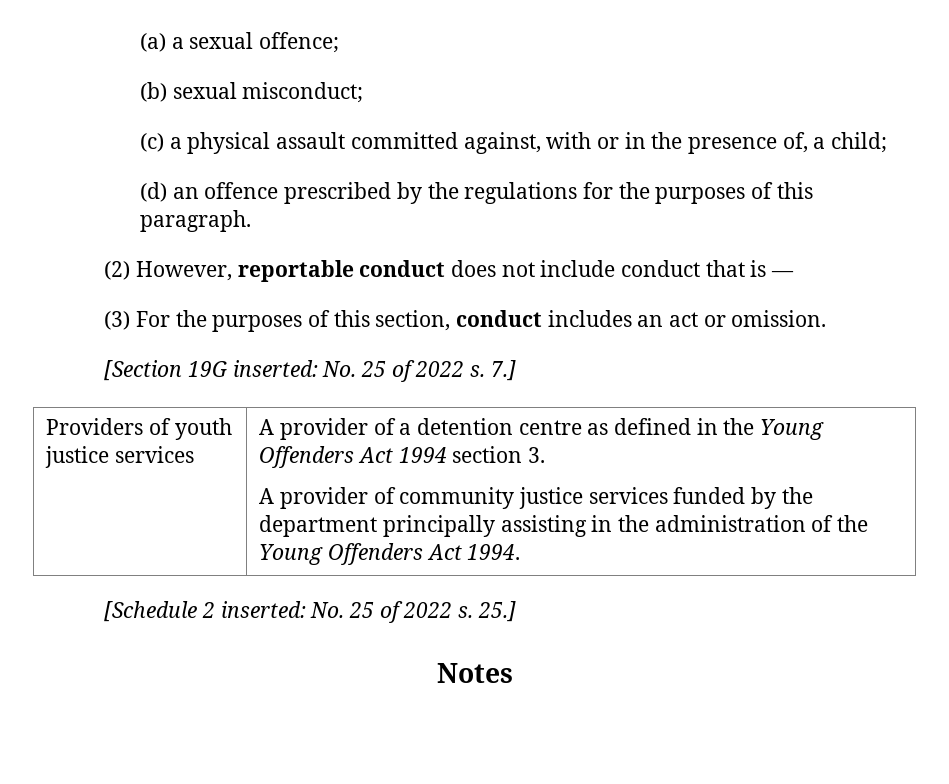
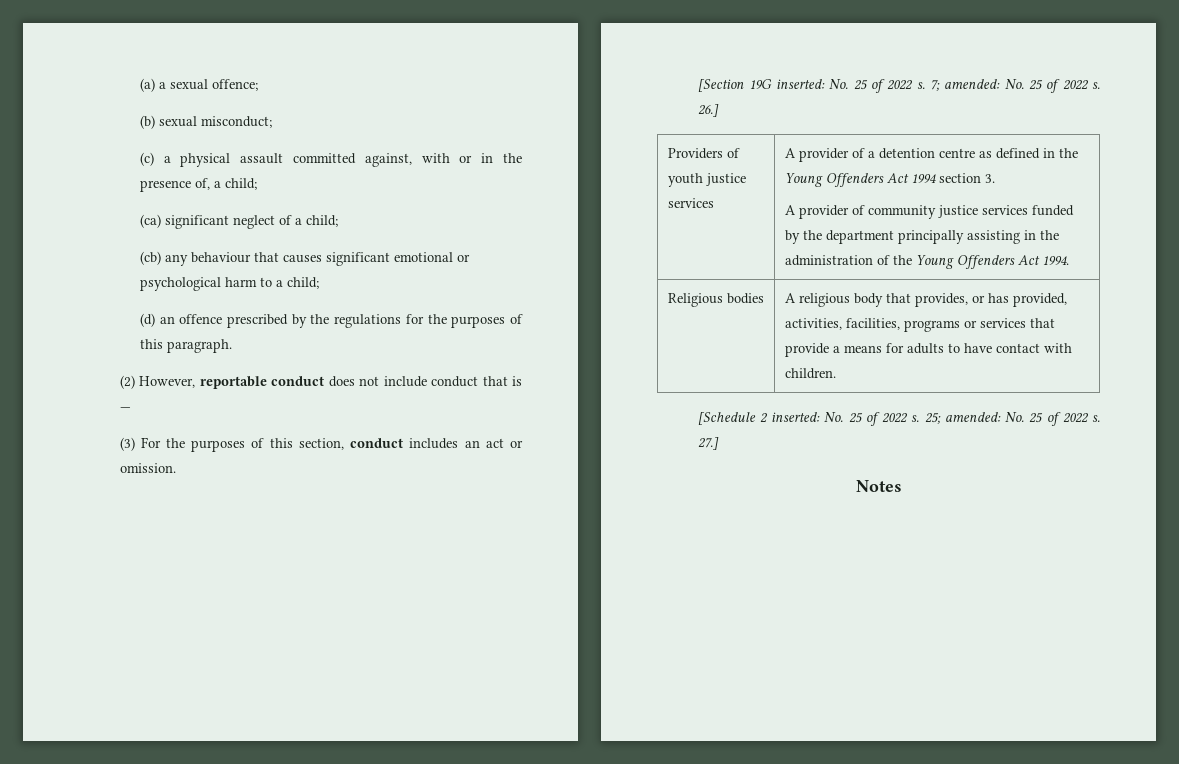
+ (ca) significant neglect of a child;
+ (cb) any behaviour that causes significant emotional or psychological harm to a child;
- 7.]
+ 7; amended: No. 25 of 2022 s. 26.]
+ Religious bodies | A religious body that provides, or has provided, activities, facilities, programs or services that provide a means for adults to have contact with children.
- 25.]
+ 25; amended: No. 25 of 2022 s. 27.]

